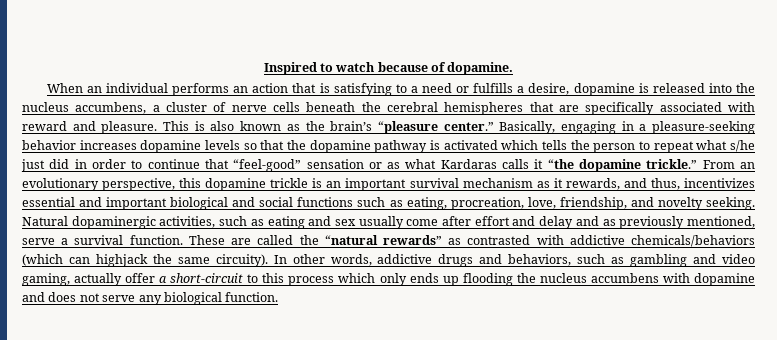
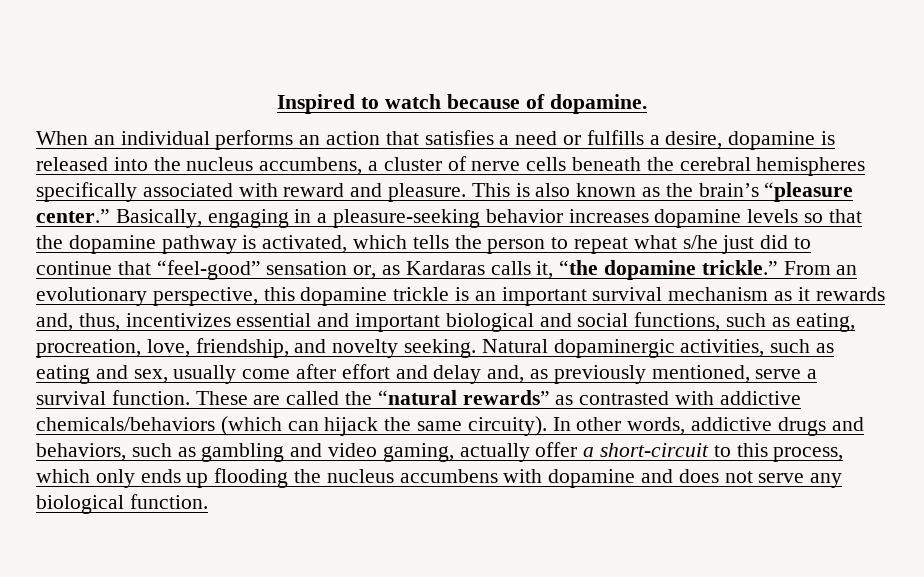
- When an individual performs an action that is satisfying to a need or fulfills a desire, dopamine is released into the nucleus accumbens, a cluster of nerve cells beneath the cerebral hemispheres that are specifically associated with reward and pleasure.
+ When an individual performs an action that satisfies a need or fulfills a desire, dopamine is released into the nucleus accumbens, a cluster of nerve cells beneath the cerebral hemispheres specifically associated with reward and pleasure.
- Basically, engaging in a pleasure-seeking behavior increases dopamine levels so that the dopamine pathway is activated which tells the person to repeat what s/he just did in order to continue that “feel-good” sensation or as what Kardaras calls it “the dopamine trickle.”
+ Basically, engaging in a pleasure-seeking behavior increases dopamine levels so that the dopamine pathway is activated, which tells the person to repeat what s/he just did to continue that “feel-good” sensation or, as Kardaras calls it, “the dopamine trickle.”
- From an evolutionary perspective, this dopamine trickle is an important survival mechanism as it rewards, and thus, incentivizes essential and important biological and social functions such as eating, procreation, love, friendship, and novelty seeking.
+ From an evolutionary perspective, this dopamine trickle is an important survival mechanism as it rewards and, thus, incentivizes essential and important biological and social functions, such as eating, procreation, love, friendship, and novelty seeking.
- Natural dopaminergic activities, such as eating and sex usually come after effort and delay and as previously mentioned, serve a survival function.
+ Natural dopaminergic activities, such as eating and sex, usually come after effort and delay and, as previously mentioned, serve a survival function.
- These are called the “natural rewards” as contrasted with addictive chemicals/behaviors (which can highjack the same circuity).
+ These are called the “natural rewards” as contrasted with addictive chemicals/behaviors (which can hijack the same circuity).
- In other words, addictive drugs and behaviors, such as gambling and video gaming, actually offer a short-circuit to this process which only ends up flooding the nucleus accumbens with dopamine and does not serve any biological function.
+ In other words, addictive drugs and behaviors, such as gambling and video gaming, actually offer a short-circuit to this process, which only ends up flooding the nucleus accumbens with dopamine and does not serve any biological function.

